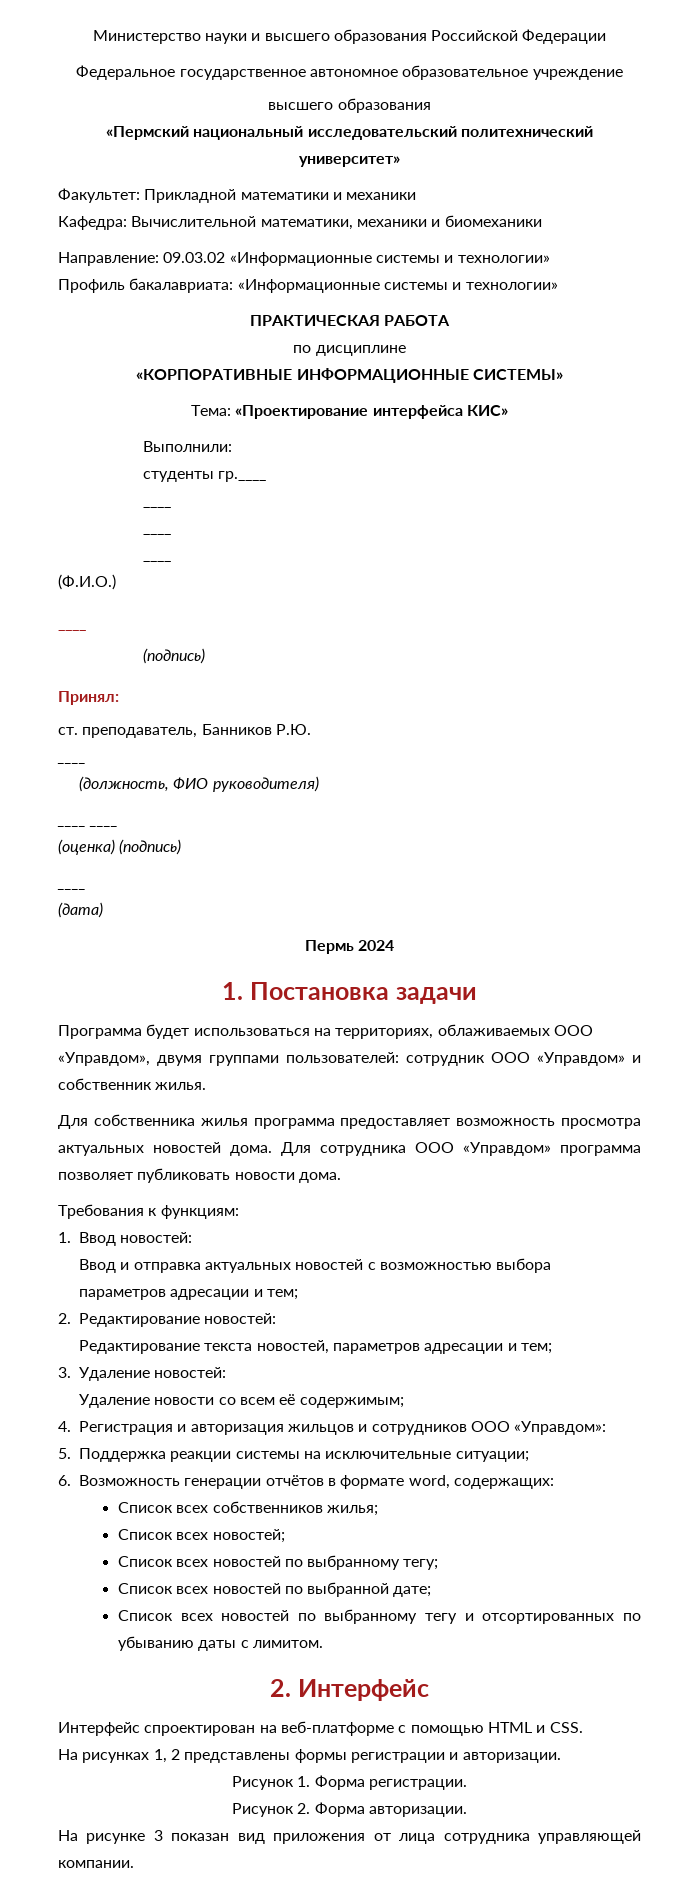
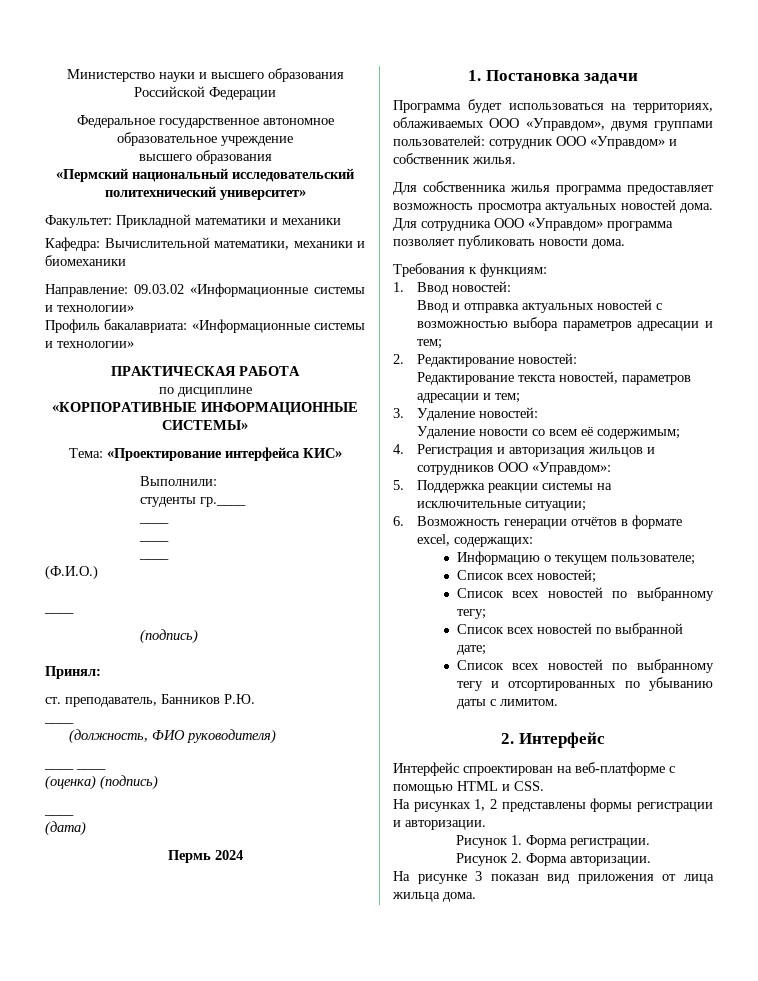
- 6. Возможность генерации отчётов в формате word, содержащих:
+ 6. Возможность генерации отчётов в формате excel, содержащих:
- Список всех собственников жилья;
+ Информацию о текущем пользователе;
- На рисунке 3 показан вид приложения от лица сотрудника управляющей компании.
+ На рисунке 3 показан вид приложения от лица жильца дома.

